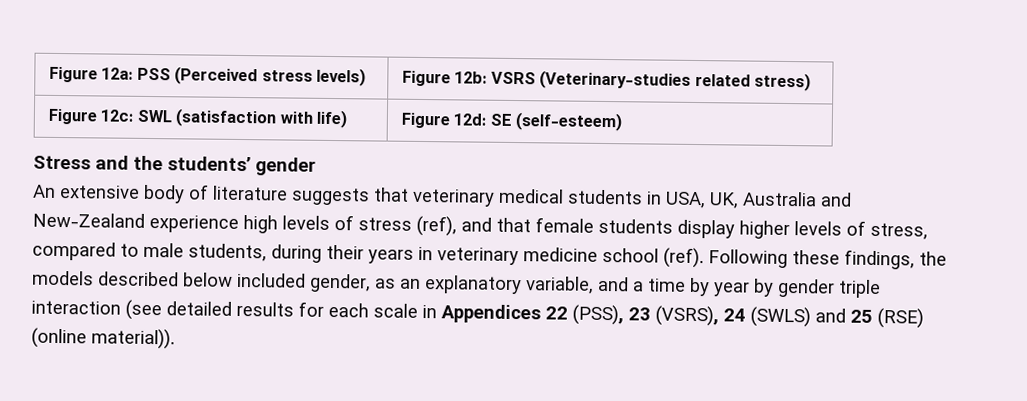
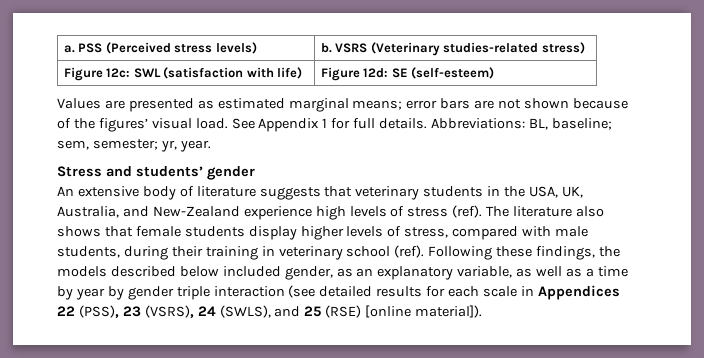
- Figure 12a: PSS (Perceived stress levels) | Figure 12b: VSRS (Veterinary-studies related stress)
+ a. PSS (Perceived stress levels) | b. VSRS (Veterinary studies-related stress)
+ Values are presented as estimated marginal means; error bars are not shown because of the figures’ visual load. See Appendix 1 for full details. Abbreviations: BL, baseline; sem, semester; yr, year.
- Stress and the students’ gender
+ Stress and students’ gender
- An extensive body of literature suggests that veterinary medical students in USA, UK, Australia and New-Zealand experience high levels of stress (ref), and that female students display higher levels of stress, compared to male students, during their years in veterinary medicine school (ref).
+ An extensive body of literature suggests that veterinary students in the USA, UK, Australia, and New-Zealand experience high levels of stress (ref). The literature also shows that female students display higher levels of stress, compared with male students, during their training in veterinary school (ref).
- Following these findings, the models described below included gender, as an explanatory variable, and a time by year by gender triple interaction (see detailed results for each scale in Appendices 22 (PSS), 23 (VSRS), 24 (SWLS) and 25 (RSE) (online material)).
+ Following these findings, the models described below included gender, as an explanatory variable, as well as a time by year by gender triple interaction (see detailed results for each scale in Appendices 22 (PSS), 23 (VSRS), 24 (SWLS), and 25 (RSE) [online material]).

